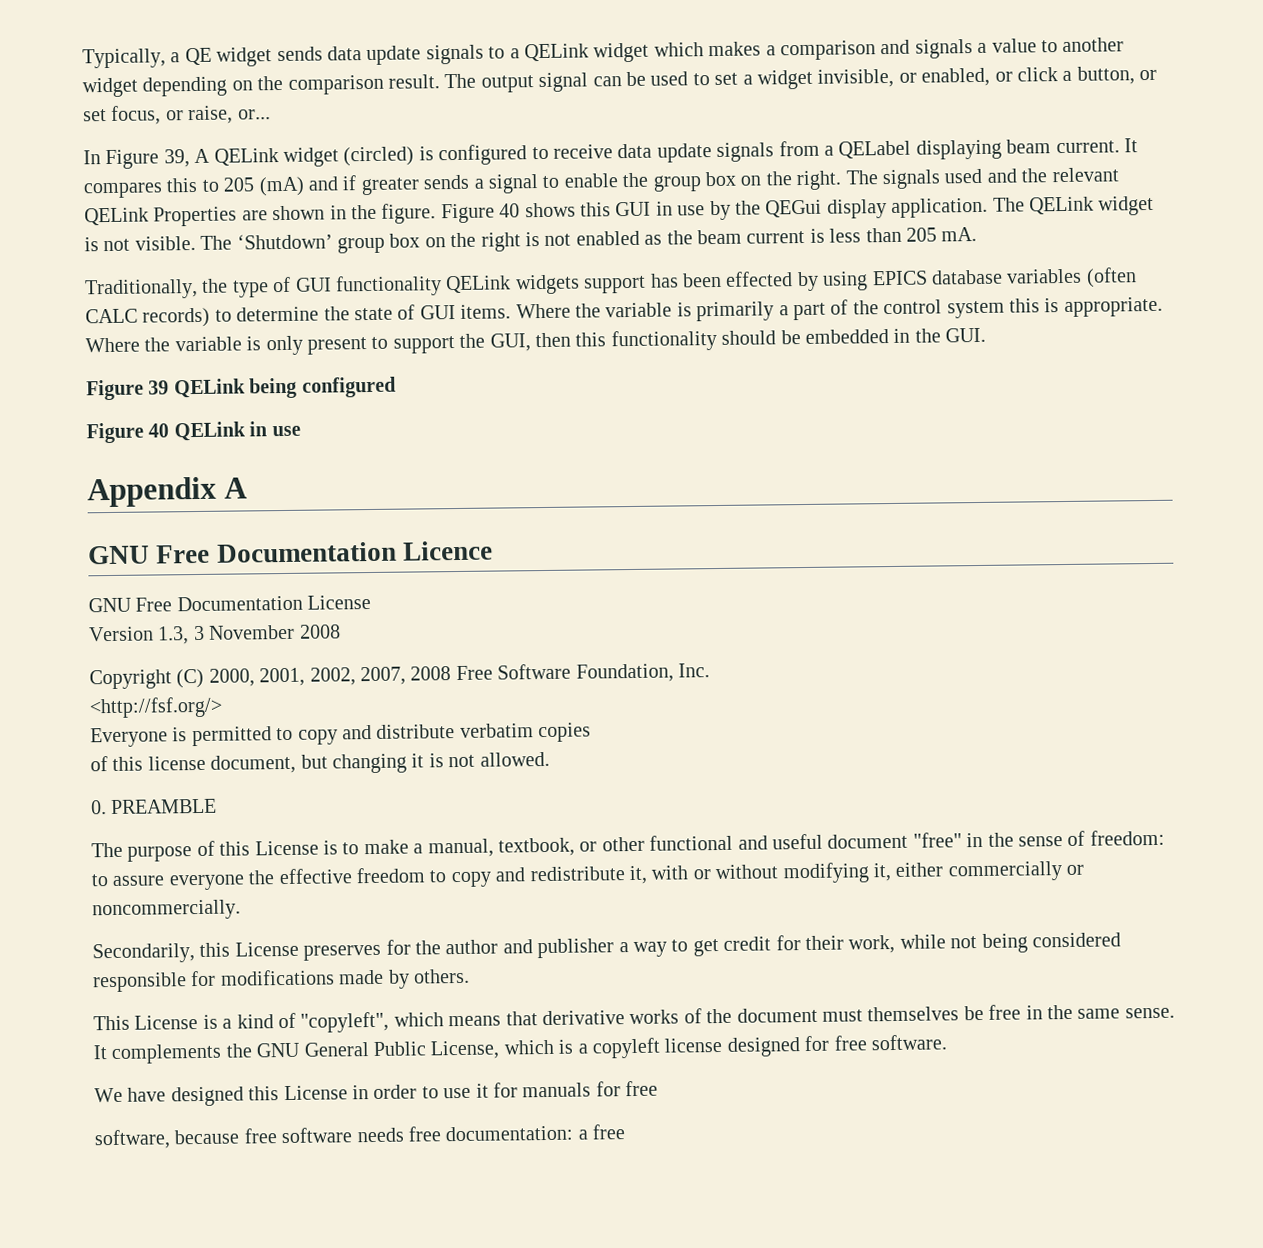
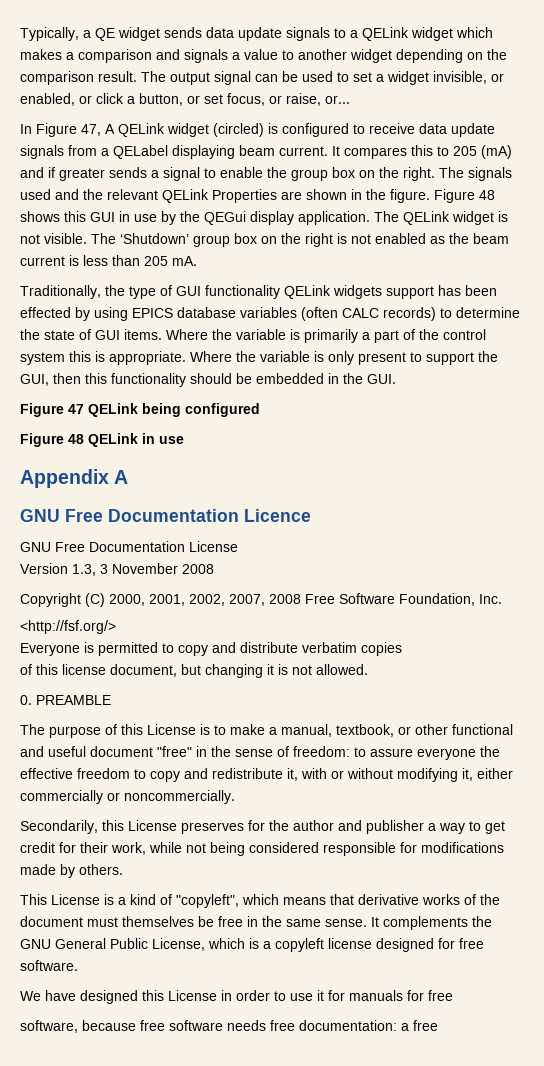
- In Figure 39, A QELink widget (circled) is configured to receive data update signals from a QELabel displaying beam current.
+ In Figure 47, A QELink widget (circled) is configured to receive data update signals from a QELabel displaying beam current.
- Figure 40 shows this GUI in use by the QEGui display application.
+ Figure 48 shows this GUI in use by the QEGui display application.
- Figure 39 QELink being configured
+ Figure 47 QELink being configured
- Figure 40 QELink in use
+ Figure 48 QELink in use

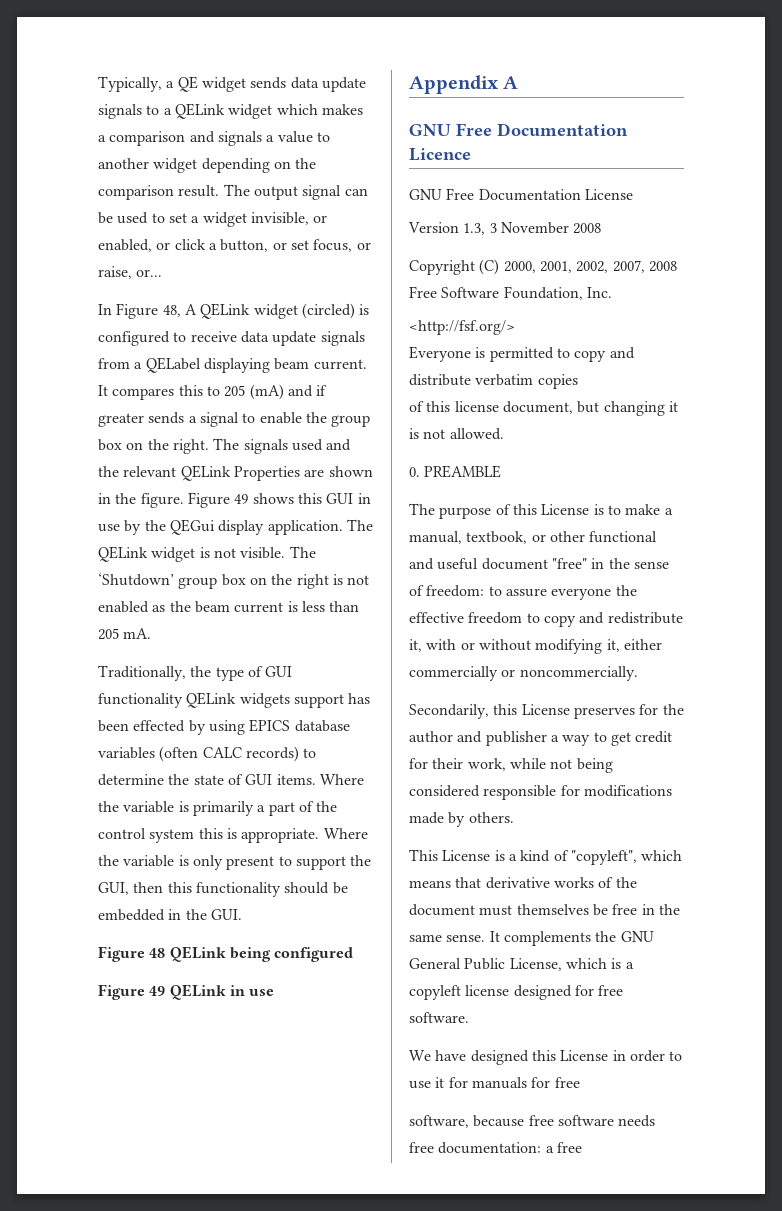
- In Figure 47, A QELink widget (circled) is configured to receive data update signals from a QELabel displaying beam current.
+ In Figure 48, A QELink widget (circled) is configured to receive data update signals from a QELabel displaying beam current.
- Figure 48 shows this GUI in use by the QEGui display application.
+ Figure 49 shows this GUI in use by the QEGui display application.
- Figure 47 QELink being configured
+ Figure 48 QELink being configured
- Figure 48 QELink in use
+ Figure 49 QELink in use

